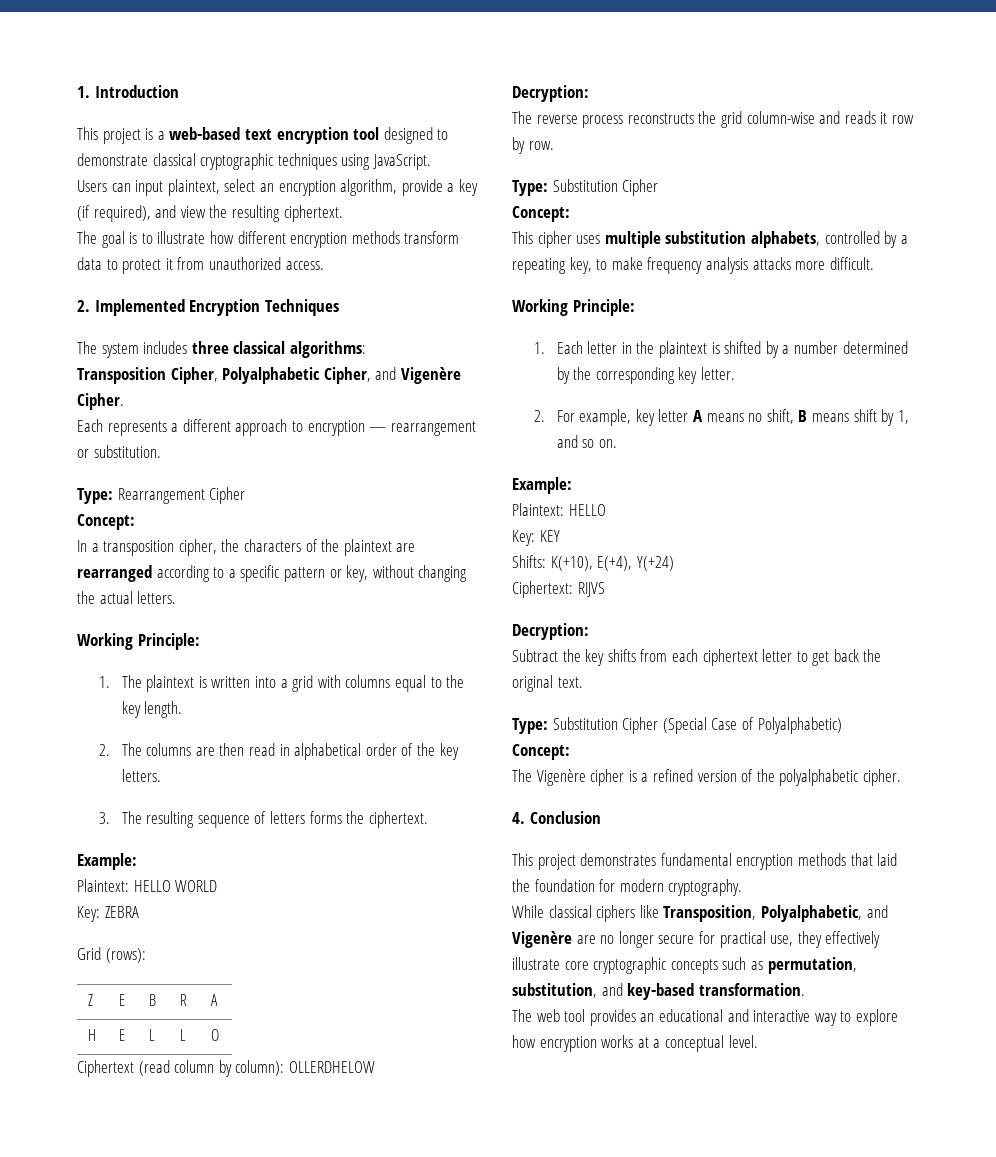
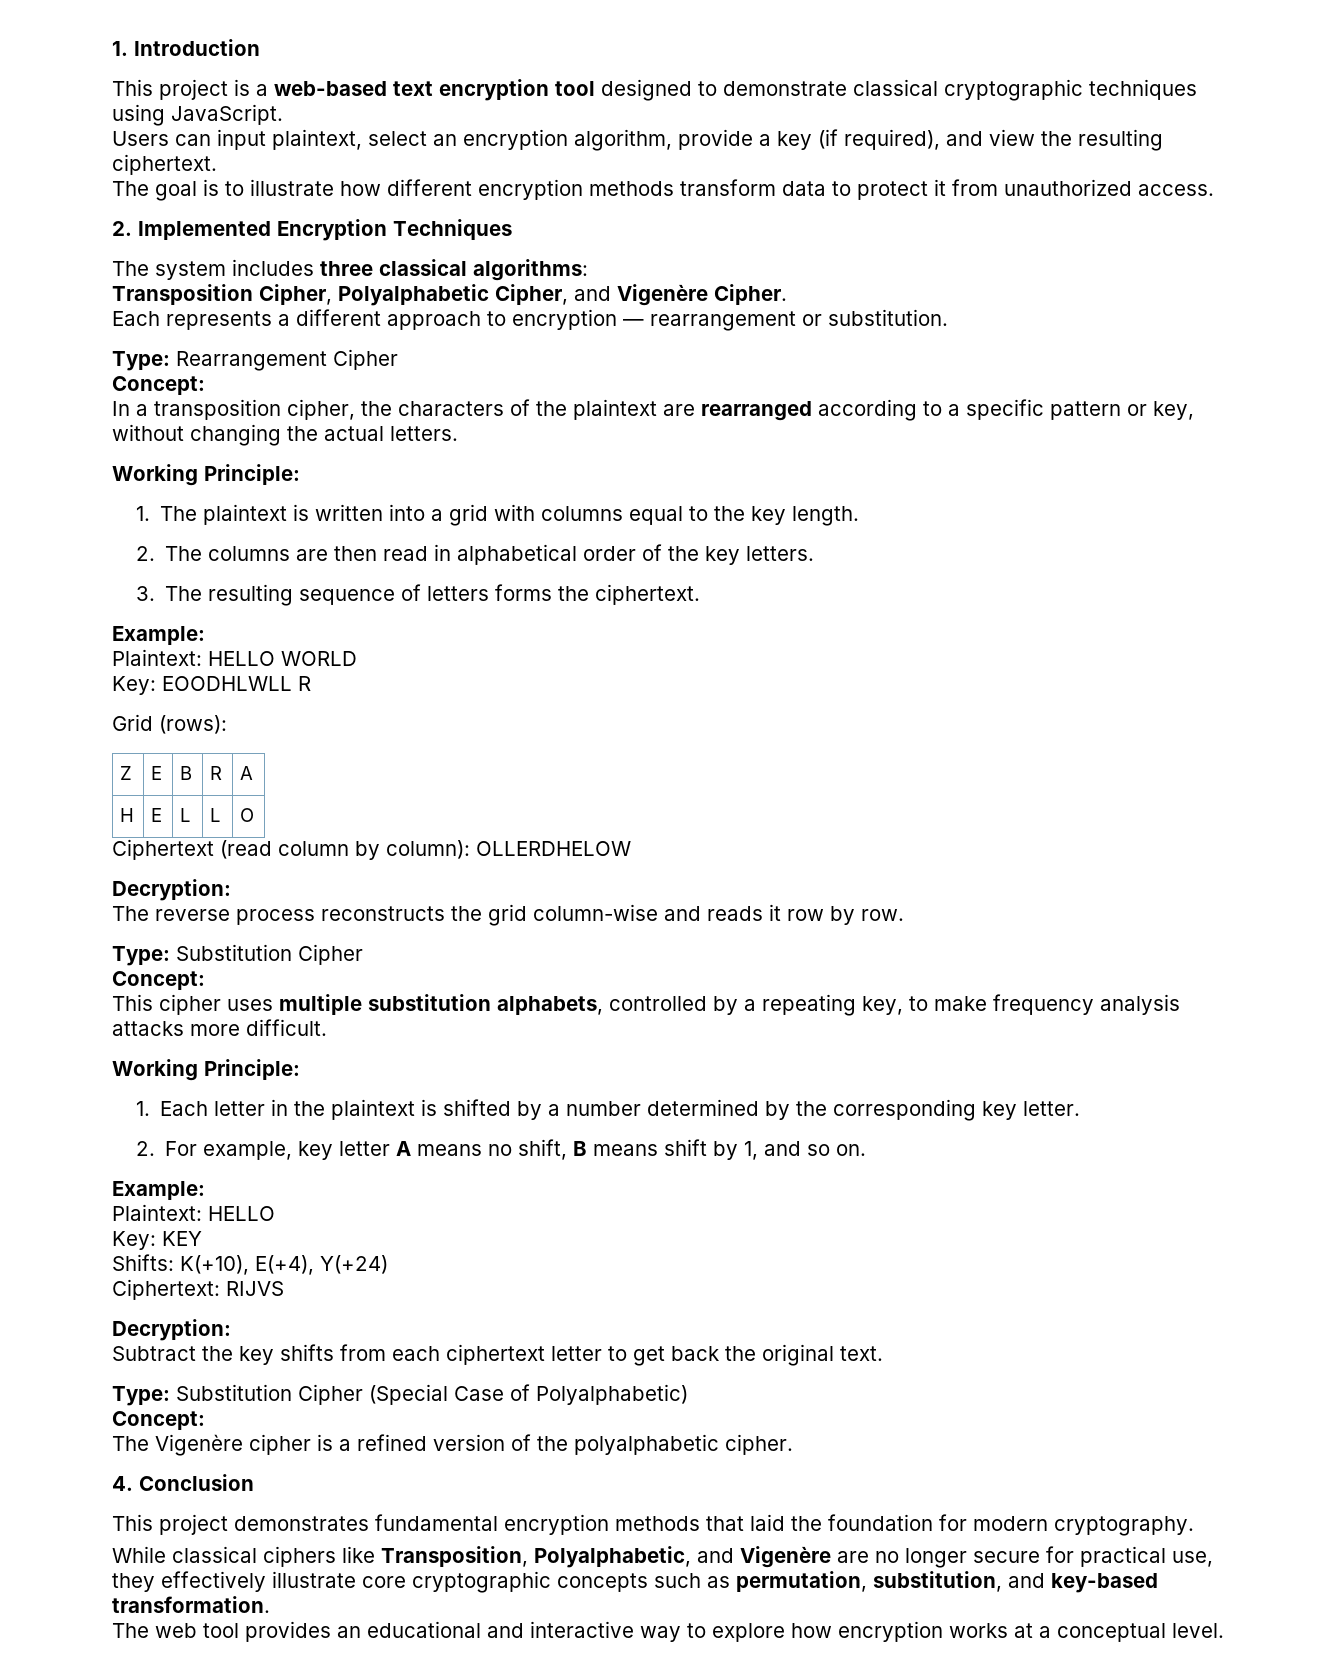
- Key: ZEBRA
+ Key: EOODHLWLL R

